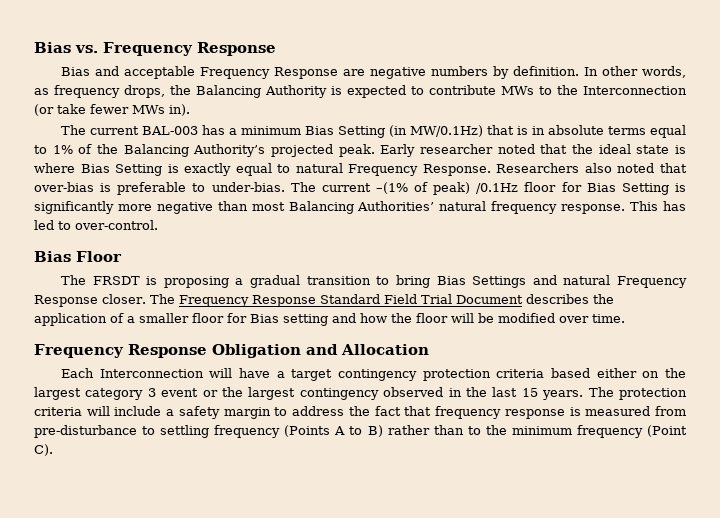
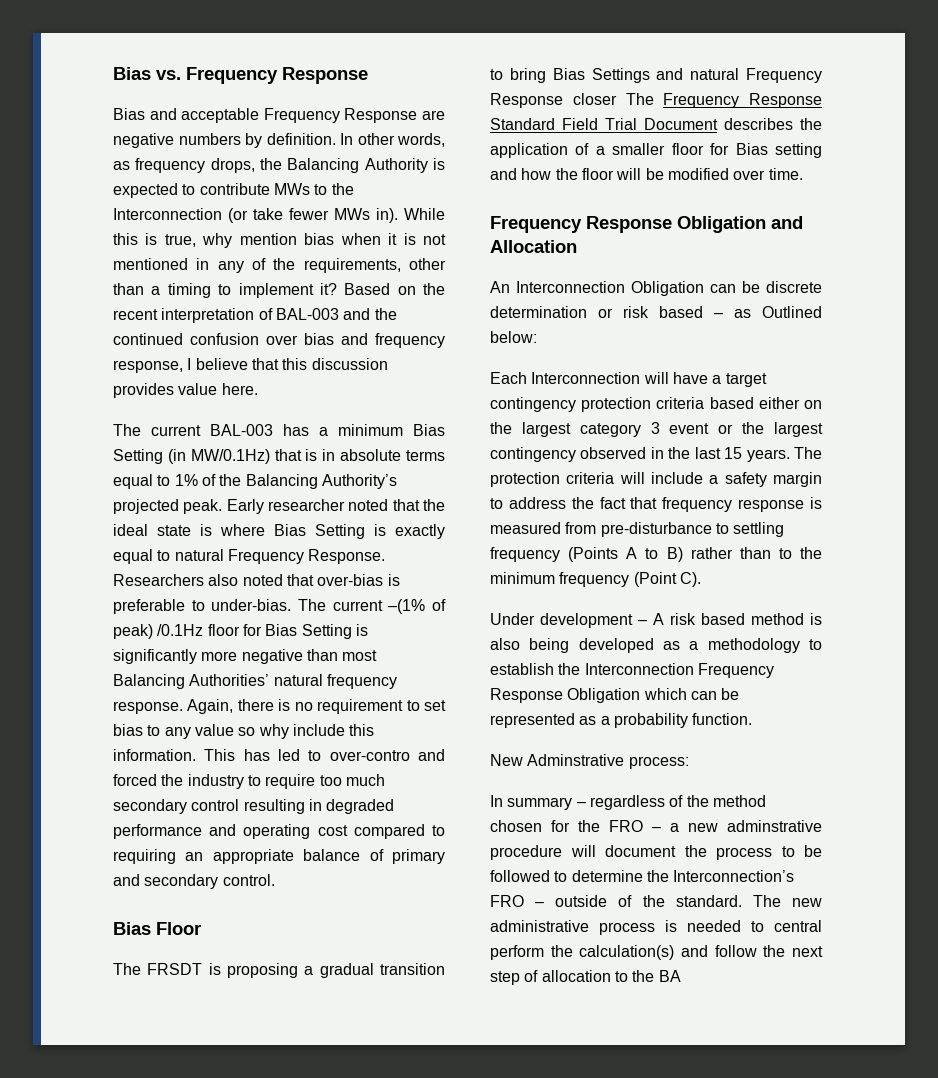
+ While this is true, why mention bias when it is not mentioned in any of the requirements, other than a timing to implement it? Based on the recent interpretation of BAL-003 and the continued confusion over bias and frequency response, I believe that this discussion provides value here.
- This has led to over-control.
+ Again, there is no requirement to set bias to any value so why include this information. This has led to over-contro and forced the industry to require too much secondary control resulting in degraded performance and operating cost compared to requiring an appropriate balance of primary and secondary control.
- The FRSDT is proposing a gradual transition to bring Bias Settings and natural Frequency Response closer. The Frequency Response Standard Field Trial Document describes the application of a smaller floor for Bias setting and how the floor will be modified over time.
+ The FRSDT is proposing a gradual transition to bring Bias Settings and natural Frequency Response closer The Frequency Response Standard Field Trial Document describes the application of a smaller floor for Bias setting and how the floor will be modified over time.
+ An Interconnection Obligation can be discrete determination or risk based – as Outlined below:
+ Under development – A risk based method is also being developed as a methodology to establish the Interconnection Frequency Response Obligation which can be represented as a probability function.
+ New Adminstrative process:
+ In summary – regardless of the method chosen for the FRO – a new adminstrative procedure will document the process to be followed to determine the Interconnection’s FRO – outside of the standard. The new administrative process is needed to central perform the calculation(s) and follow the next step of allocation to the BA

